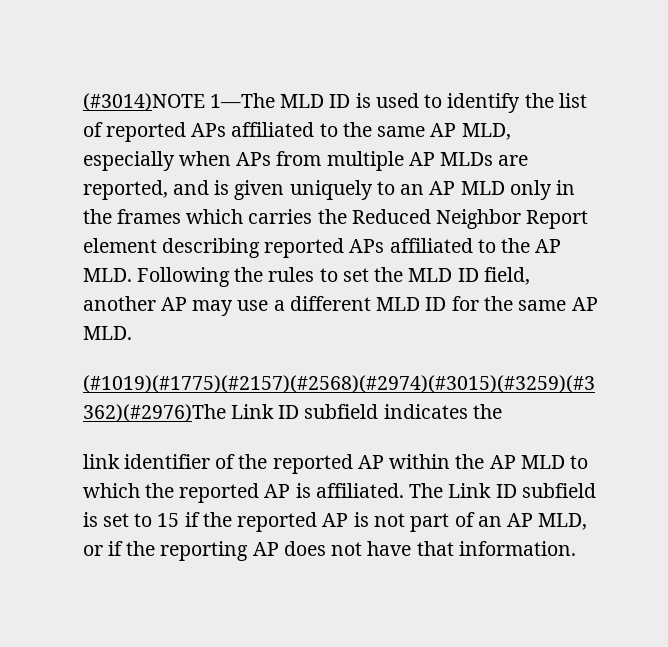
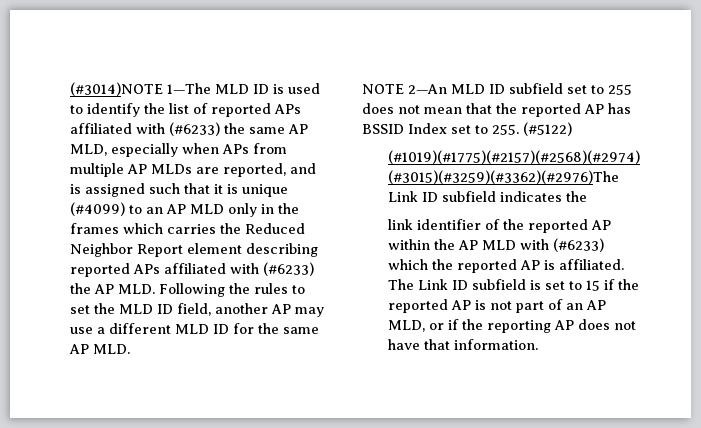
- (#3014)NOTE 1—The MLD ID is used to identify the list of reported APs affiliated to the same AP MLD, especially when APs from multiple AP MLDs are reported, and is given uniquely to an AP MLD only in the frames which carries the Reduced Neighbor Report element describing reported APs affiliated to the AP MLD. Following the rules to set the MLD ID field, another AP may use a different MLD ID for the same AP MLD.
+ (#3014)NOTE 1—The MLD ID is used to identify the list of reported APs affiliated with (#6233) the same AP MLD, especially when APs from multiple AP MLDs are reported, and is assigned such that it is unique (#4099) to an AP MLD only in the frames which carries the Reduced Neighbor Report element describing reported APs affiliated with (#6233) the AP MLD. Following the rules to set the MLD ID field, another AP may use a different MLD ID for the same AP MLD.
+ NOTE 2—An MLD ID subfield set to 255 does not mean that the reported AP has BSSID Index set to 255. (#5122)
- link identifier of the reported AP within the AP MLD to which the reported AP is affiliated.
+ link identifier of the reported AP within the AP MLD with (#6233) which the reported AP is affiliated.

